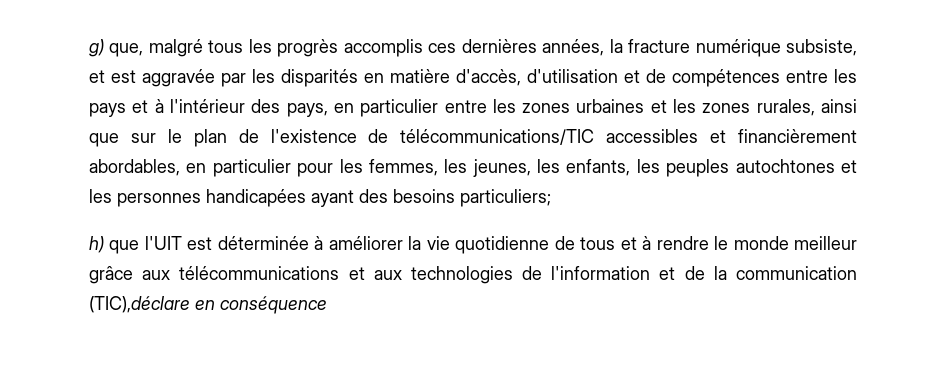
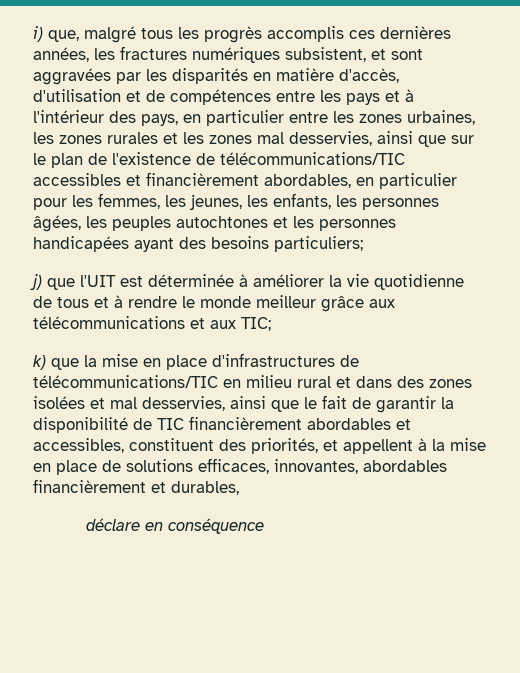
- g) que, malgré tous les progrès accomplis ces dernières années, la fracture numérique subsiste, et est aggravée par les disparités en matière d'accès, d'utilisation et de compétences entre les pays et à l'intérieur des pays, en particulier entre les zones urbaines et les zones rurales, ainsi que sur le plan de l'existence de télécommunications/TIC accessibles et financièrement abordables, en particulier pour les femmes, les jeunes, les enfants, les peuples autochtones et les personnes handicapées ayant des besoins particuliers;
+ i) que, malgré tous les progrès accomplis ces dernières années, les fractures numériques subsistent, et sont aggravées par les disparités en matière d'accès, d'utilisation et de compétences entre les pays et à l'intérieur des pays, en particulier entre les zones urbaines, les zones rurales et les zones mal desservies, ainsi que sur le plan de l'existence de télécommunications/TIC accessibles et financièrement abordables, en particulier pour les femmes, les jeunes, les enfants, les personnes âgées, les peuples autochtones et les personnes handicapées ayant des besoins particuliers;
- h) que l'UIT est déterminée à améliorer la vie quotidienne de tous et à rendre le monde meilleur grâce aux télécommunications et aux technologies de l'information et de la communication (TIC),déclare en conséquence
+ j) que l'UIT est déterminée à améliorer la vie quotidienne de tous et à rendre le monde meilleur grâce aux télécommunications et aux TIC;
+ k) que la mise en place d'infrastructures de télécommunications/TIC en milieu rural et dans des zones isolées et mal desservies, ainsi que le fait de garantir la disponibilité de TIC financièrement abordables et accessibles, constituent des priorités, et appellent à la mise en place de solutions efficaces, innovantes, abordables financièrement et durables,
+ déclare en conséquence

